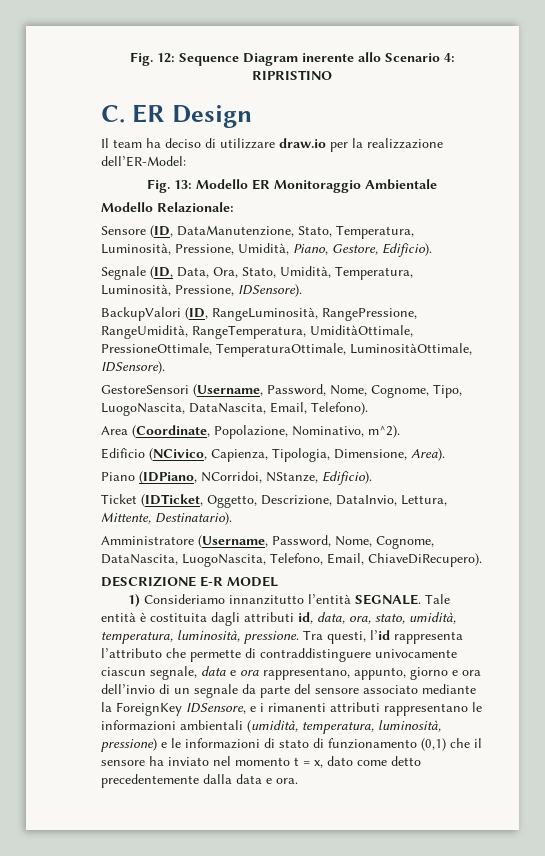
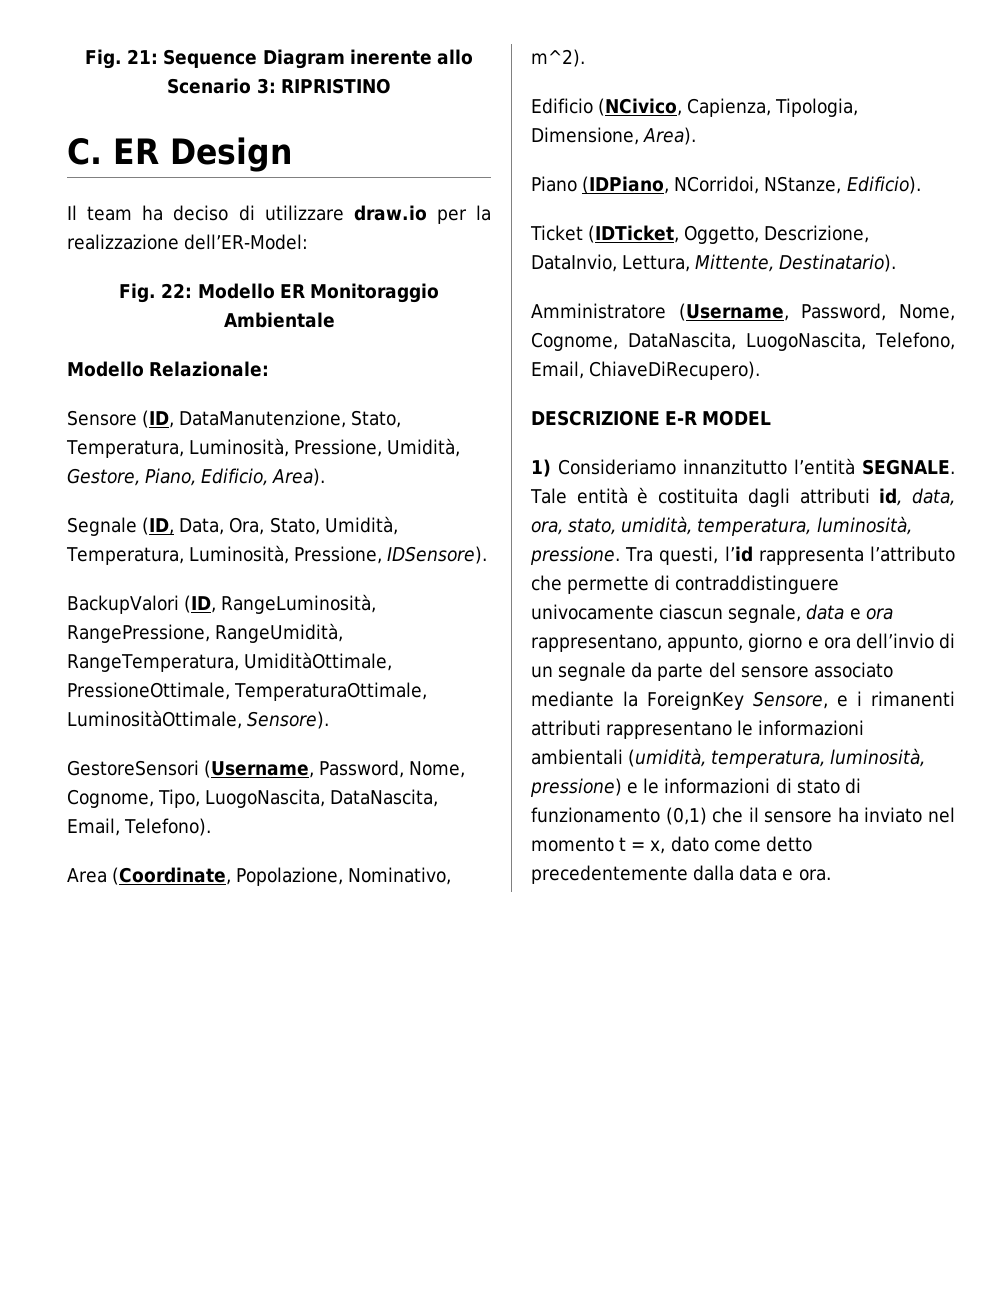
- Fig. 12: Sequence Diagram inerente allo Scenario 4: RIPRISTINO
+ Fig. 21: Sequence Diagram inerente allo Scenario 3: RIPRISTINO
- Fig. 13: Modello ER Monitoraggio Ambientale
+ Fig. 22: Modello ER Monitoraggio Ambientale
- Sensore (ID, DataManutenzione, Stato, Temperatura, Luminosità, Pressione, Umidità, Piano, Gestore, Edificio).
+ Sensore (ID, DataManutenzione, Stato, Temperatura, Luminosità, Pressione, Umidità, Gestore, Piano, Edificio, Area).
- BackupValori (ID, RangeLuminosità, RangePressione, RangeUmidità, RangeTemperatura, UmiditàOttimale, PressioneOttimale, TemperaturaOttimale, LuminositàOttimale, IDSensore).
+ BackupValori (ID, RangeLuminosità, RangePressione, RangeUmidità, RangeTemperatura, UmiditàOttimale, PressioneOttimale, TemperaturaOttimale, LuminositàOttimale, Sensore).
- Tra questi, l’id rappresenta l’attributo che permette di contraddistinguere univocamente ciascun segnale, data e ora rappresentano, appunto, giorno e ora dell’invio di un segnale da parte del sensore associato mediante la ForeignKey IDSensore, e i rimanenti attributi rappresentano le informazioni ambientali (umidità, temperatura, luminosità, pressione) e le informazioni di stato di funzionamento (0,1) che il sensore ha inviato nel momento t = x, dato come detto precedentemente dalla data e ora.
+ Tra questi, l’id rappresenta l’attributo che permette di contraddistinguere univocamente ciascun segnale, data e ora rappresentano, appunto, giorno e ora dell’invio di un segnale da parte del sensore associato mediante la ForeignKey Sensore, e i rimanenti attributi rappresentano le informazioni ambientali (umidità, temperatura, luminosità, pressione) e le informazioni di stato di funzionamento (0,1) che il sensore ha inviato nel momento t = x, dato come detto precedentemente dalla data e ora.

